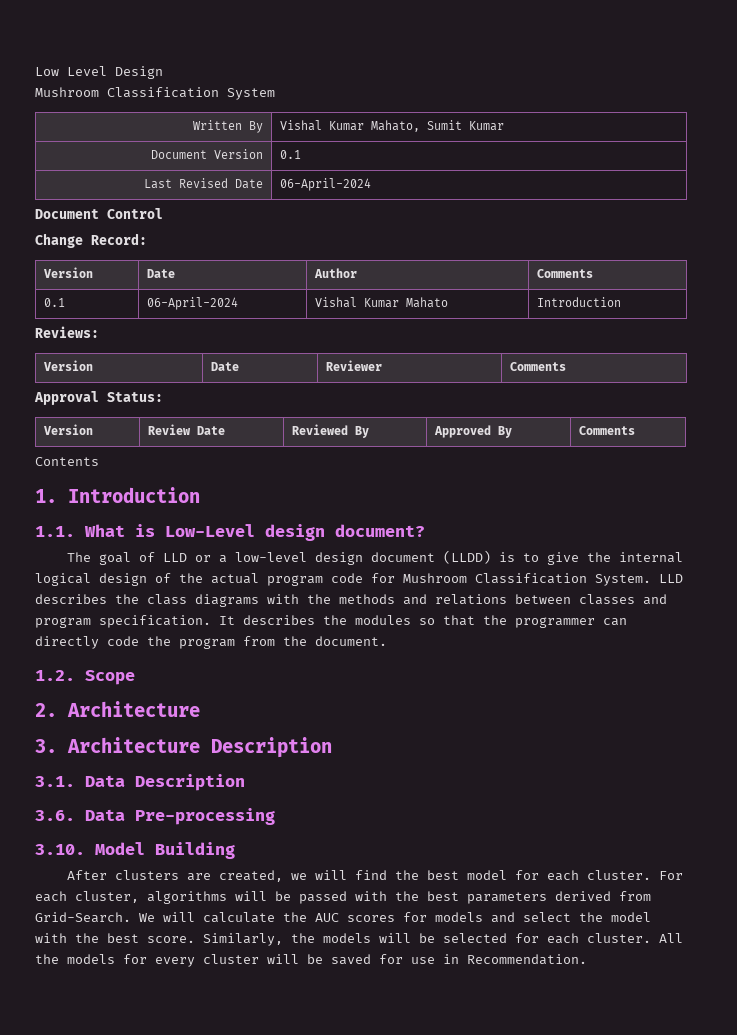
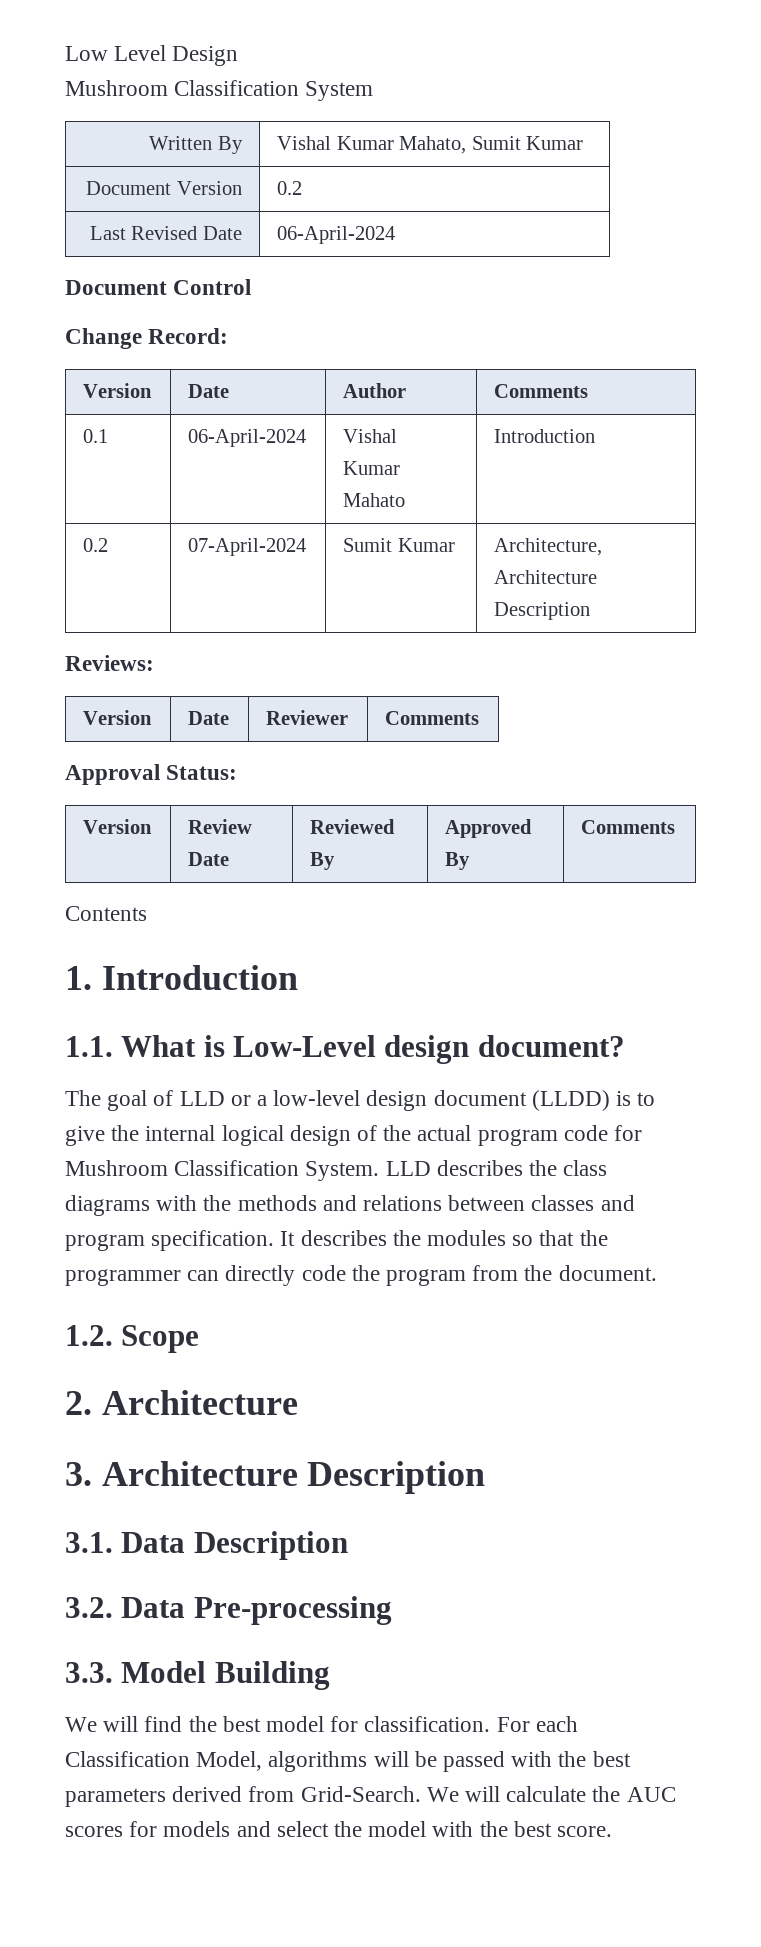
- Document Version | 0.1
+ Document Version | 0.2
+ 0.2 | 07-April-2024 | Sumit Kumar | Architecture, Architecture Description
- 3.6. Data Pre-processing
+ 3.2. Data Pre-processing
- 3.10. Model Building
+ 3.3. Model Building
- After clusters are created, we will find the best model for each cluster. For each cluster, algorithms will be passed with the best parameters derived from Grid-Search.
+ We will find the best model for classification. For each Classification Model, algorithms will be passed with the best parameters derived from Grid-Search.
- Similarly, the models will be selected for each cluster. All the models for every cluster will be saved for use in Recommendation.

